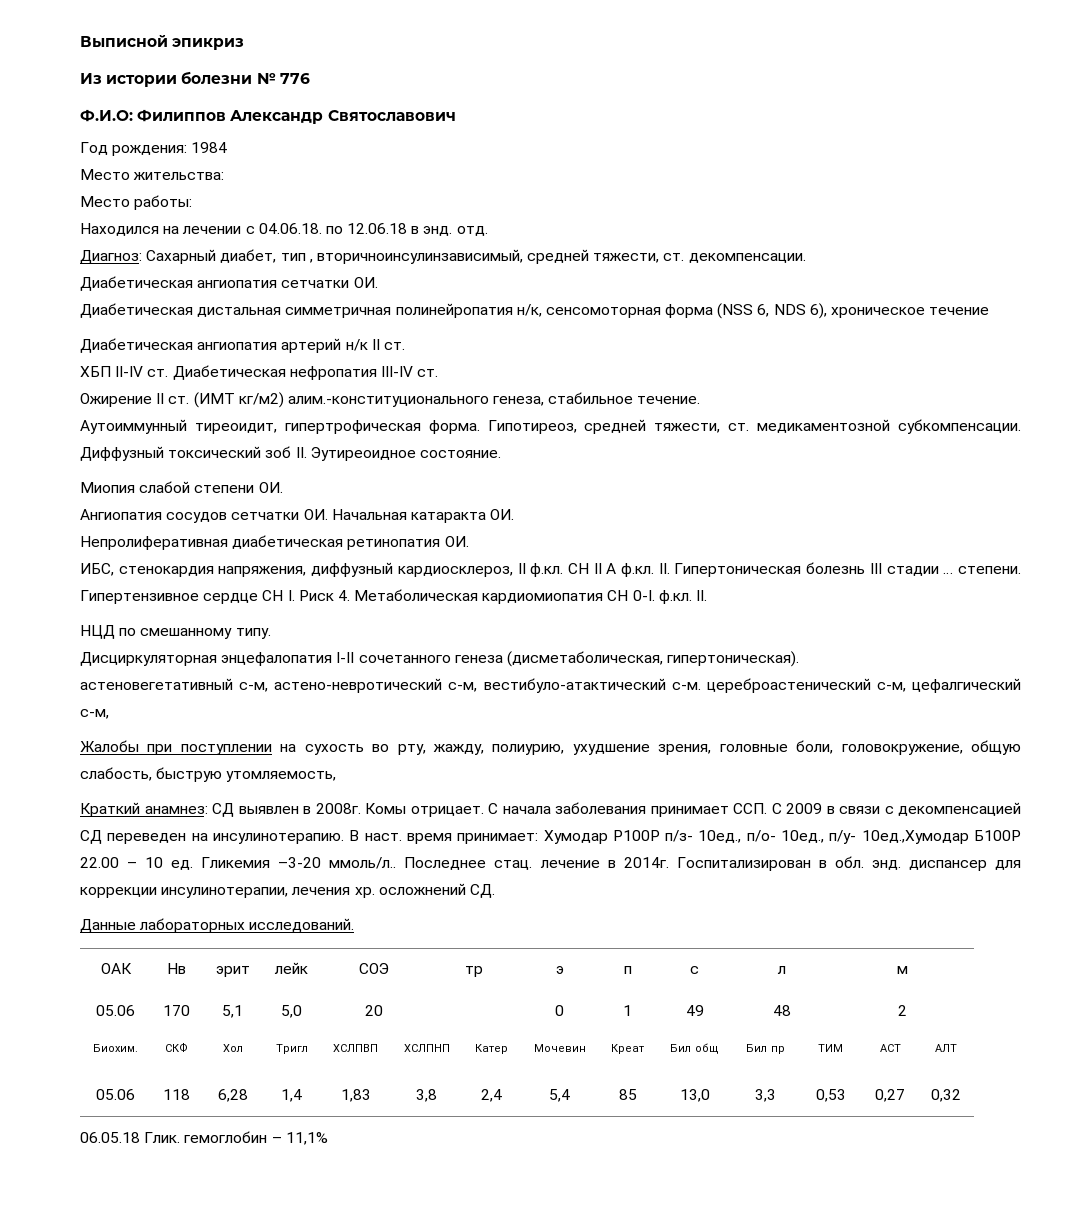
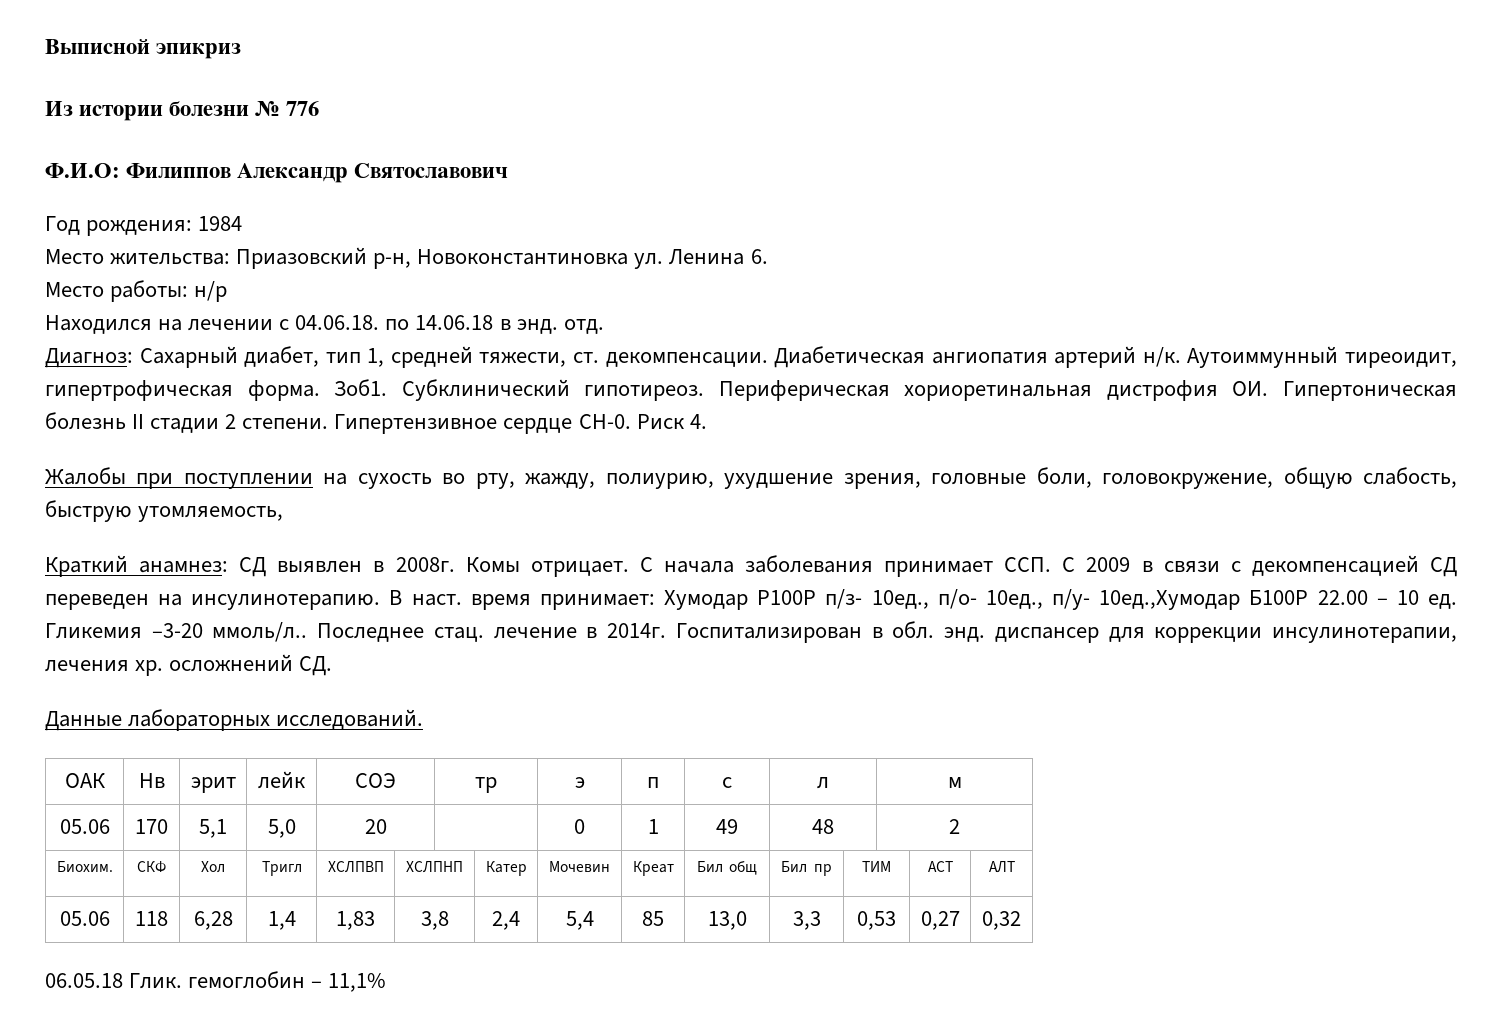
- Место жительства:
+ Место жительства: Приазовский р-н, Новоконстантиновка ул. Ленина 6.
- Место работы:
+ Место работы: н/р
- Находился на лечении с 04.06.18. по 12.06.18 в энд. отд.
+ Находился на лечении с 04.06.18. по 14.06.18 в энд. отд.
- Диагноз: Сахарный диабет, тип , вторичноинсулинзависимый, средней тяжести, ст. декомпенсации.
- Диабетическая ангиопатия сетчатки ОИ.
- Диабетическая дистальная симметричная полинейропатия н/к, сенсомоторная форма (NSS 6, NDS 6), хроническое течение
- Диабетическая ангиопатия артерий н/к II ст.
- ХБП II-IV ст. Диабетическая нефропатия III-IV ст.
- Ожирение II ст. (ИМТ кг/м2) алим.-конституционального генеза, стабильное течение.
- Аутоиммунный тиреоидит, гипертрофическая форма. Гипотиреоз, средней тяжести, ст. медикаментозной субкомпенсации. Диффузный токсический зоб II. Эутиреоидное состояние.
- Миопия слабой степени ОИ.
- Ангиопатия сосудов сетчатки ОИ. Начальная катаракта ОИ.
- Непролиферативная диабетическая ретинопатия ОИ.
- ИБС, стенокардия напряжения, диффузный кардиосклероз, II ф.кл. СН II А ф.кл. II. Гипертоническая болезнь III стадии … степени.
+ Диагноз: Сахарный диабет, тип 1, средней тяжести, ст. декомпенсации. Диабетическая ангиопатия артерий н/к. Аутоиммунный тиреоидит, гипертрофическая форма. Зоб1. Субклинический гипотиреоз. Периферическая хориоретинальная дистрофия ОИ. Гипертоническая болезнь II стадии 2 степени.
- Гипертензивное сердце СН I. Риск 4. Метаболическая кардиомиопатия СН 0-I. ф.кл. II.
- НЦД по смешанному типу.
- Дисциркуляторная энцефалопатия I-II сочетанного генеза (дисметаболическая, гипертоническая).
- астеновегетативный с-м, астено-невротический с-м, вестибуло-атактический с-м. цереброастенический с-м, цефалгический с-м,
+ Гипертензивное сердце СН-0. Риск 4.

